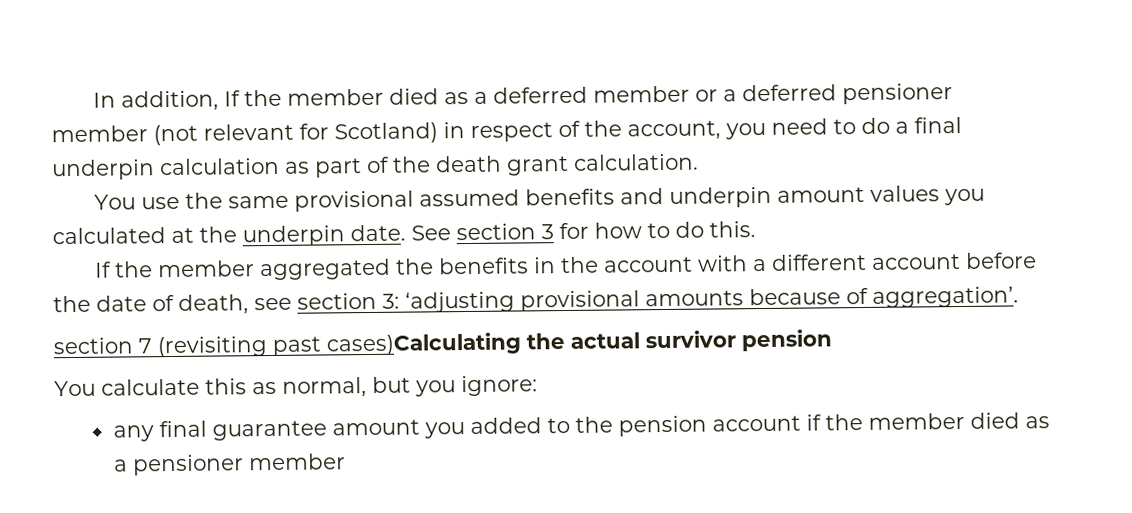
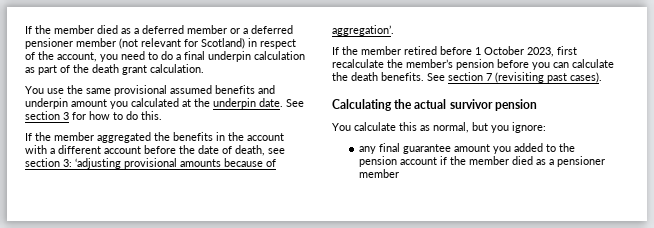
- In addition, If the member died as a deferred member or a deferred pensioner member (not relevant for Scotland) in respect of the account, you need to do a final underpin calculation as part of the death grant calculation.
+ If the member died as a deferred member or a deferred pensioner member (not relevant for Scotland) in respect of the account, you need to do a final underpin calculation as part of the death grant calculation.
- You use the same provisional assumed benefits and underpin amount values you calculated at the underpin date.
+ You use the same provisional assumed benefits and underpin amount you calculated at the underpin date.
- section 7 (revisiting past cases)Calculating the actual survivor pension
+ If the member retired before 1 October 2023, first recalculate the member’s pension before you can calculate the death benefits. See section 7 (revisiting past cases).
+ Calculating the actual survivor pension

